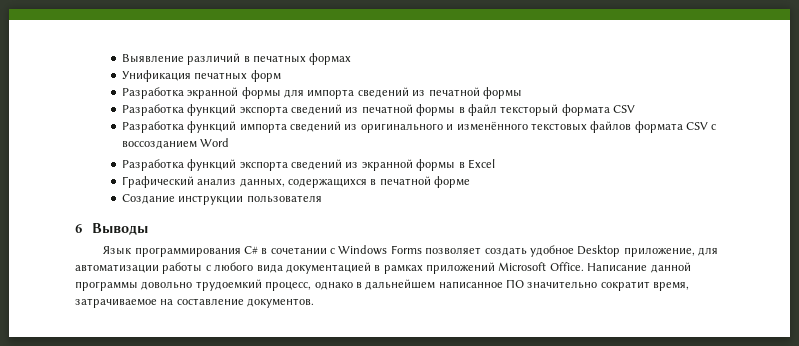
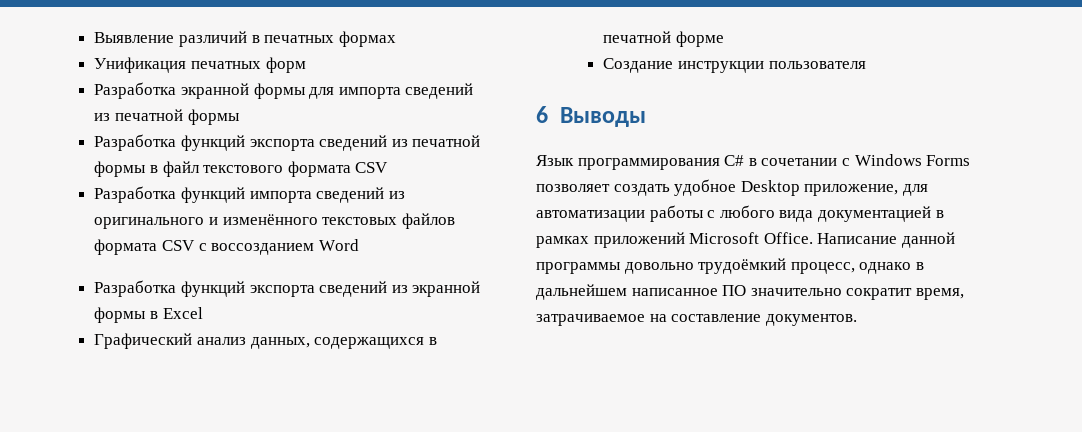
- Разработка функций экспорта сведений из печатной формы в файл тексторый формата CSV
+ Разработка функций экспорта сведений из печатной формы в файл текстового формата CSV
- Написание данной программы довольно трудоемкий процесс, однако в дальнейшем написанное ПО значительно сократит время, затрачиваемое на составление документов.
+ Написание данной программы довольно трудоёмкий процесс, однако в дальнейшем написанное ПО значительно сократит время, затрачиваемое на составление документов.

